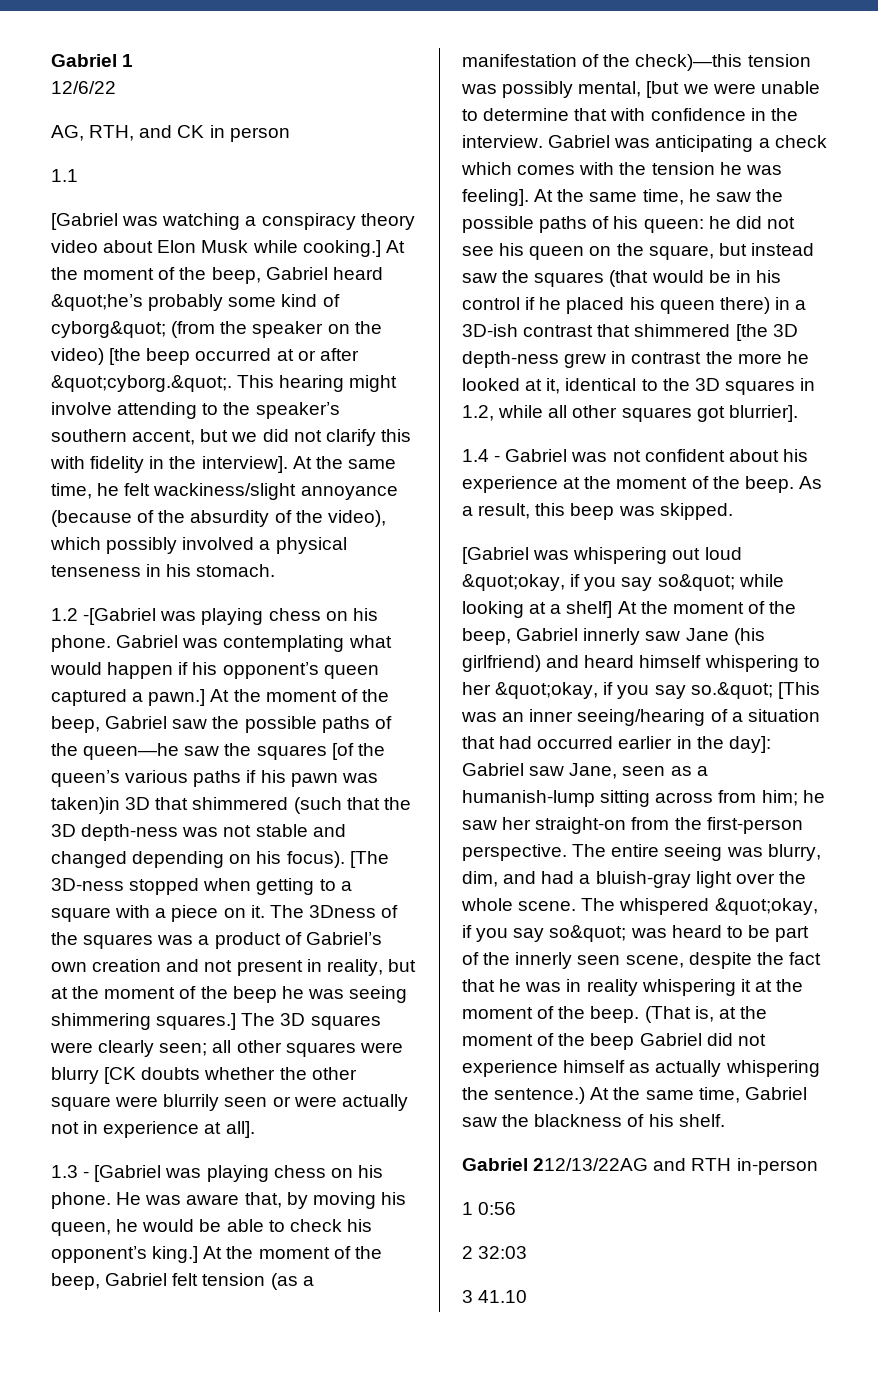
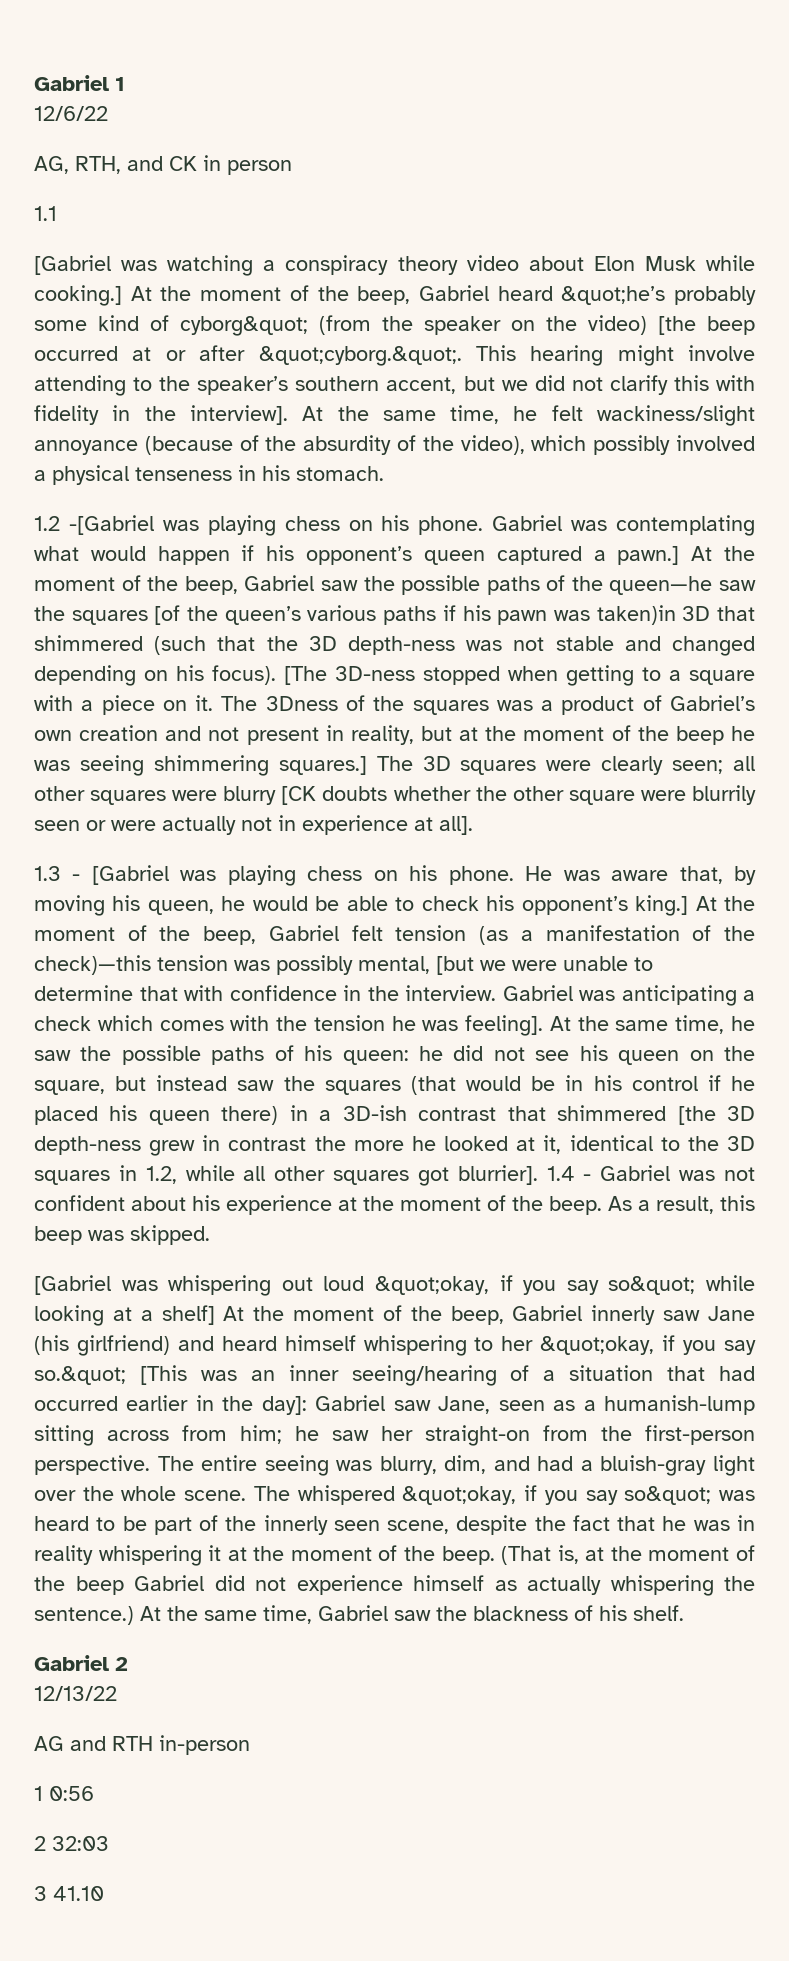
- he did not see his queen on the square, but instead saw the squares (that would be in his control if he placed his queen there) in a 3D-ish contrast that shimmered [the 3D depth-ness grew in contrast the more he looked at it, identical to the 3D squares in 1.2, while all other squares got blurrier].
- 1.4 - Gabriel was not confident about his experience at the moment of the beep.
+ he did not see his queen on the square, but instead saw the squares (that would be in his control if he placed his queen there) in a 3D-ish contrast that shimmered [the 3D depth-ness grew in contrast the more he looked at it, identical to the 3D squares in 1.2, while all other squares got blurrier]. 1.4 - Gabriel was not confident about his experience at the moment of the beep.
- Gabriel 212/13/22AG and RTH in-person
+ Gabriel 2
+ 12/13/22
+ AG and RTH in-person

